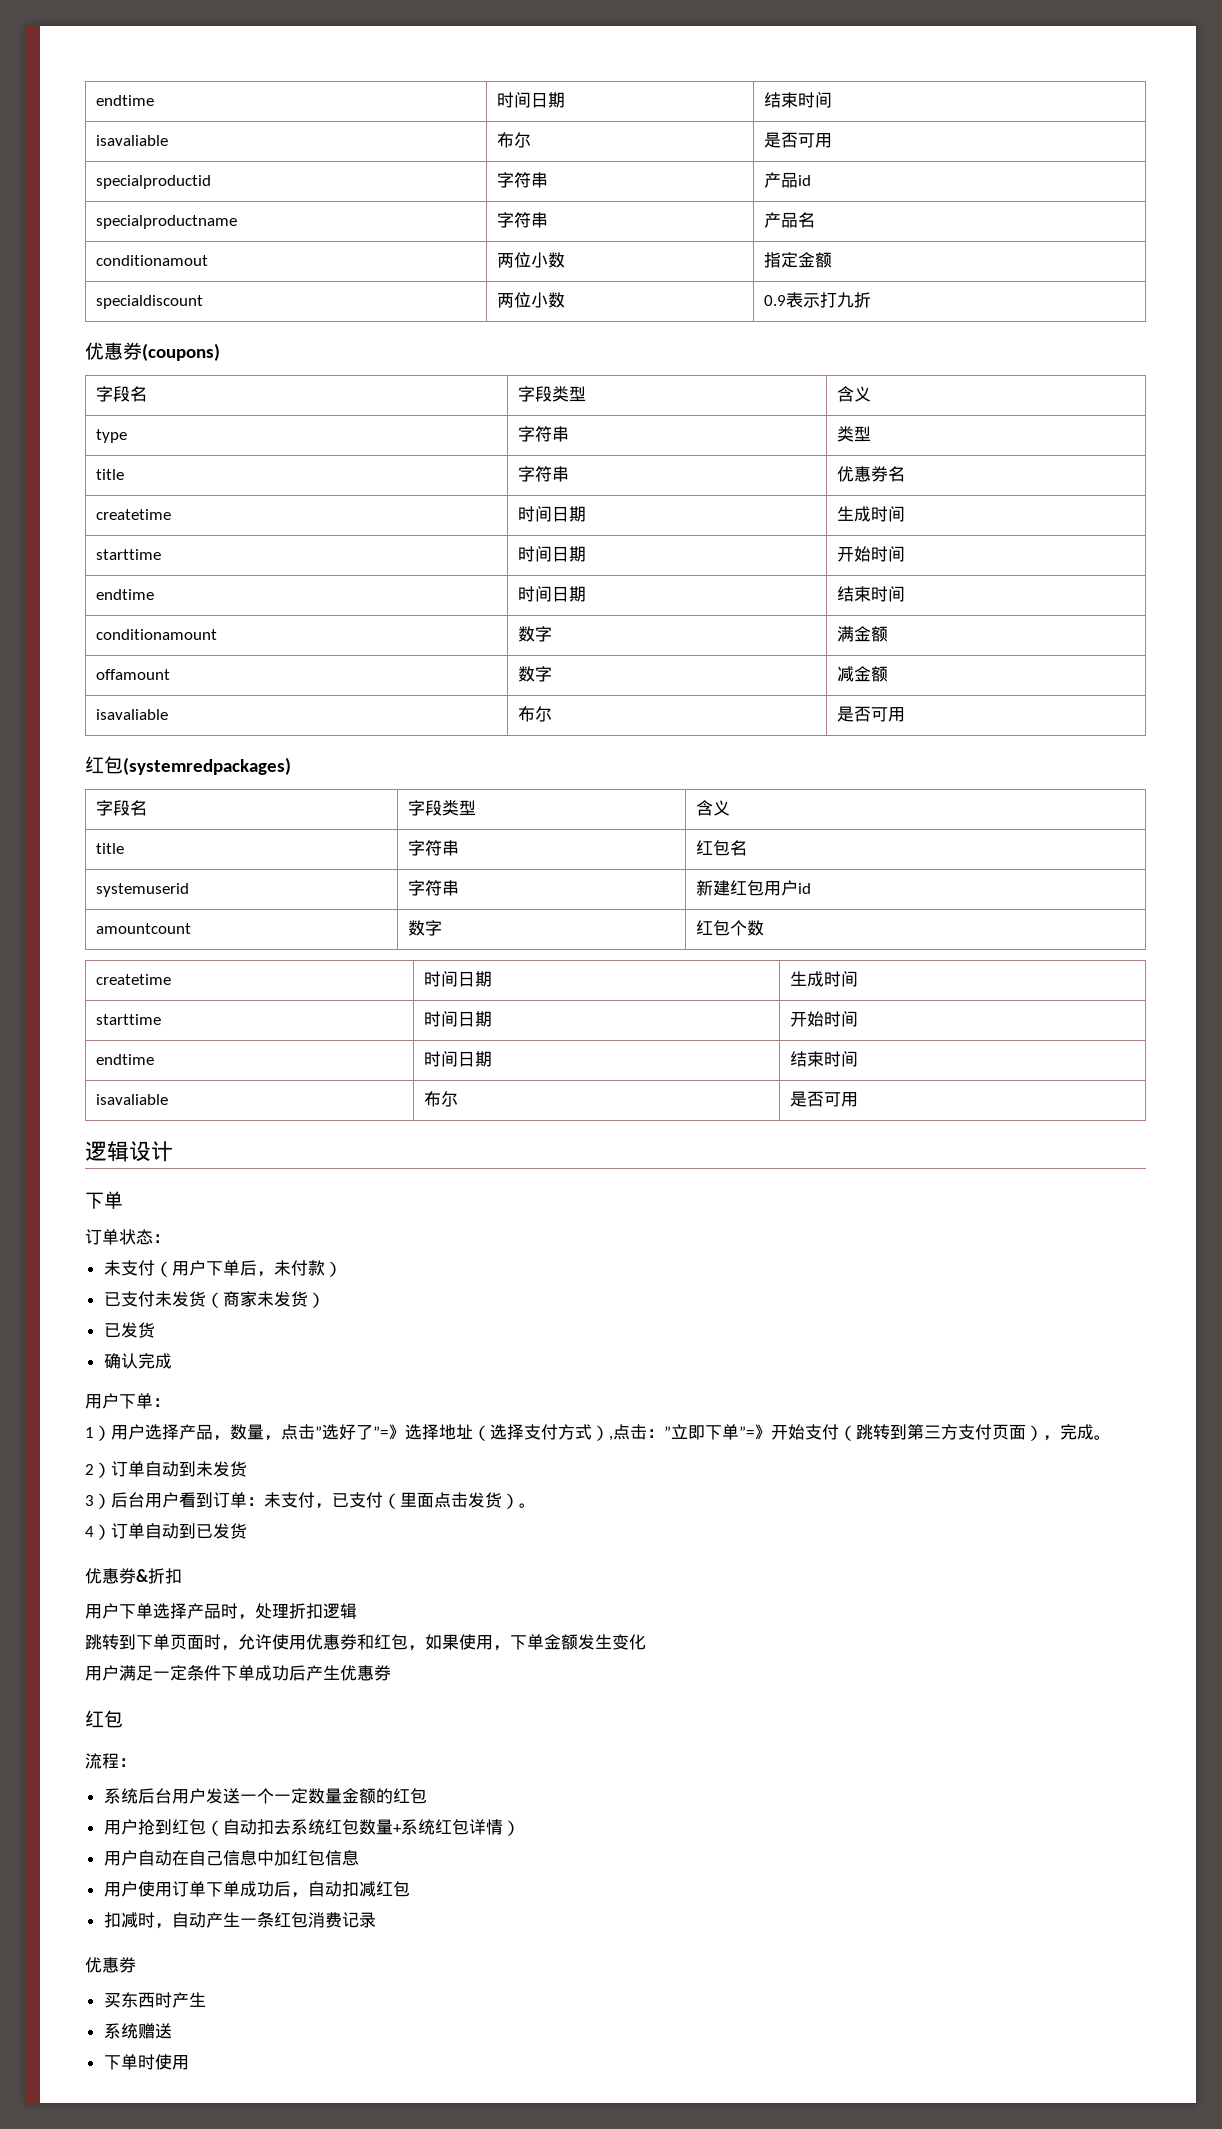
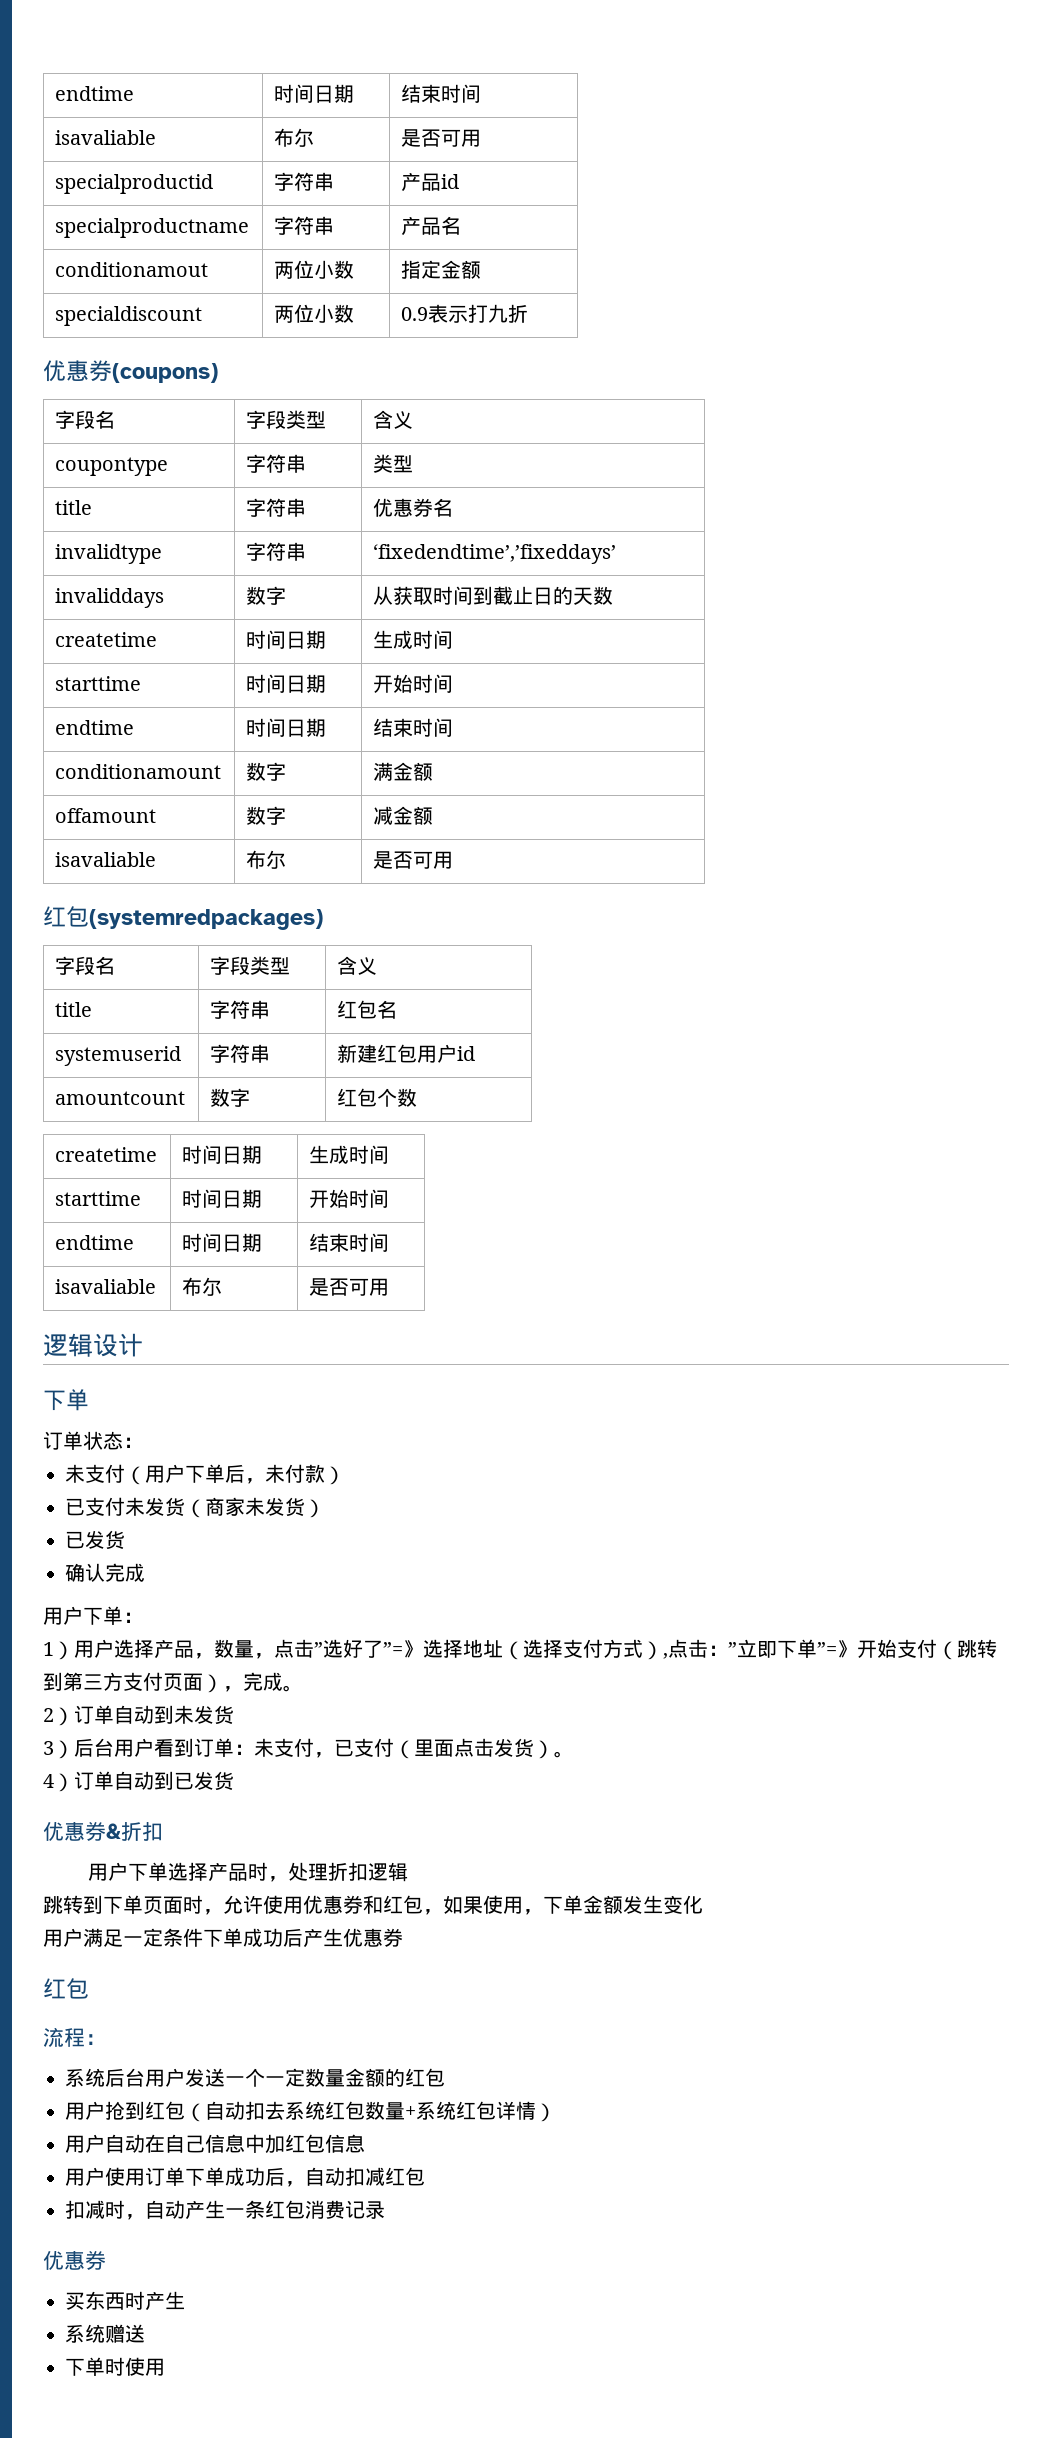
- type | 字符串 | 类型
+ coupontype | 字符串 | 类型
+ invalidtype | 字符串 | ‘fixedendtime’,’fixeddays’
+ invaliddays | 数字 | 从获取时间到截止日的天数

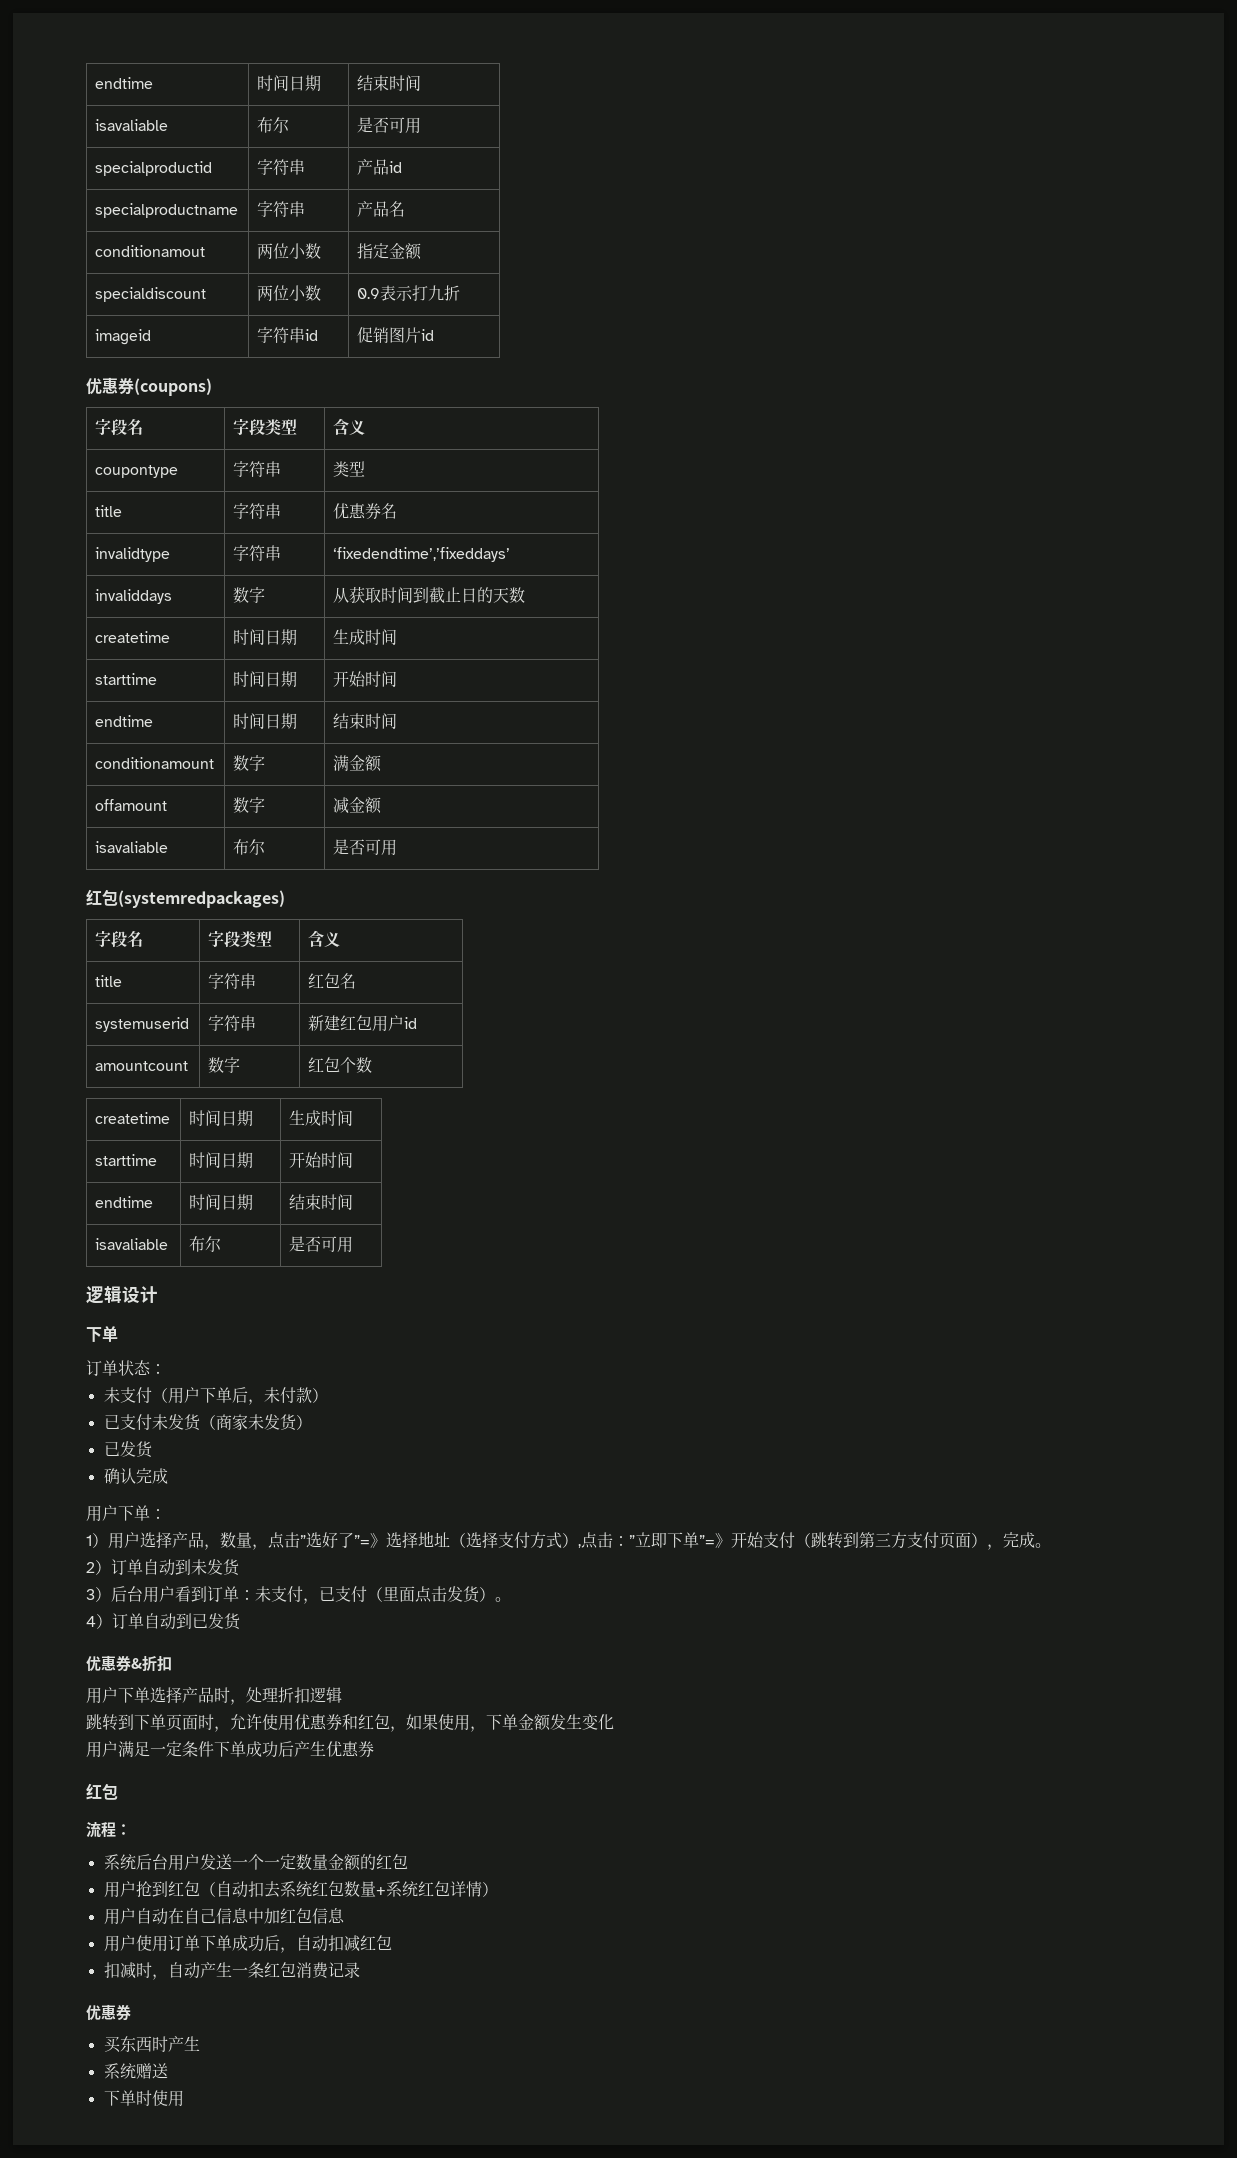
+ imageid | 字符串id | 促销图片id

